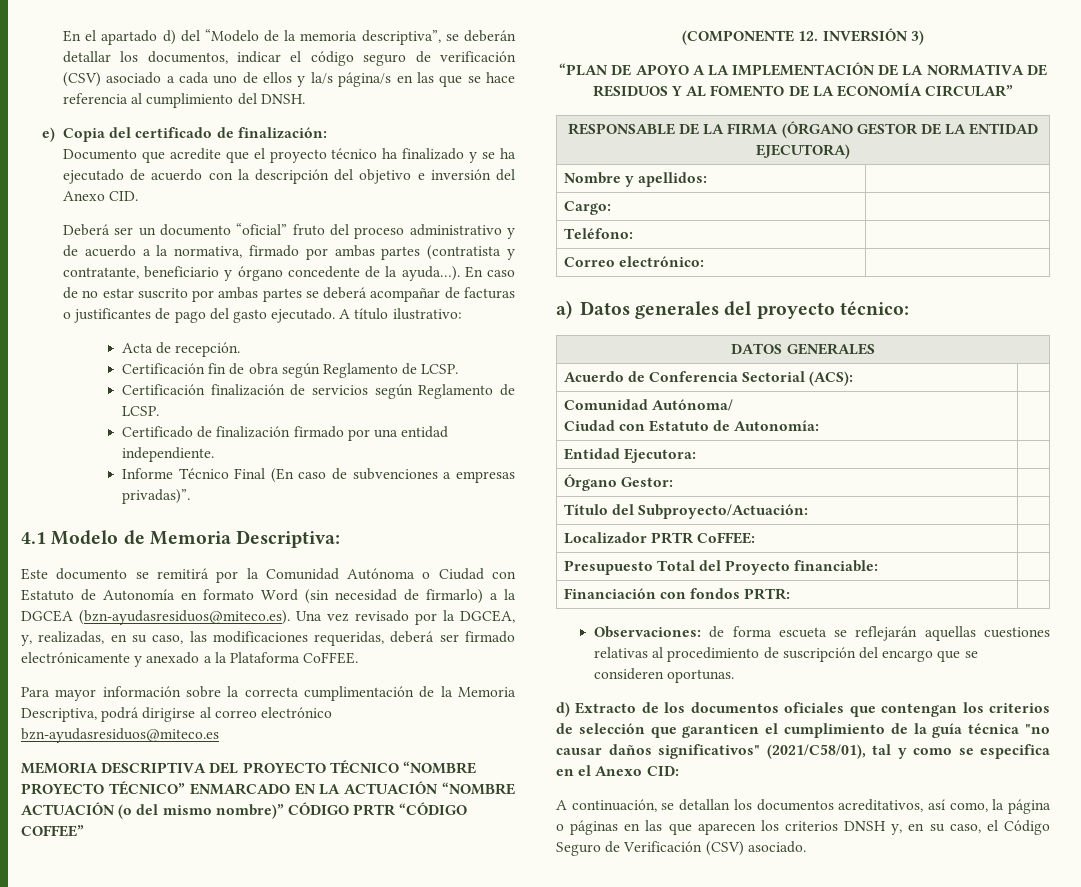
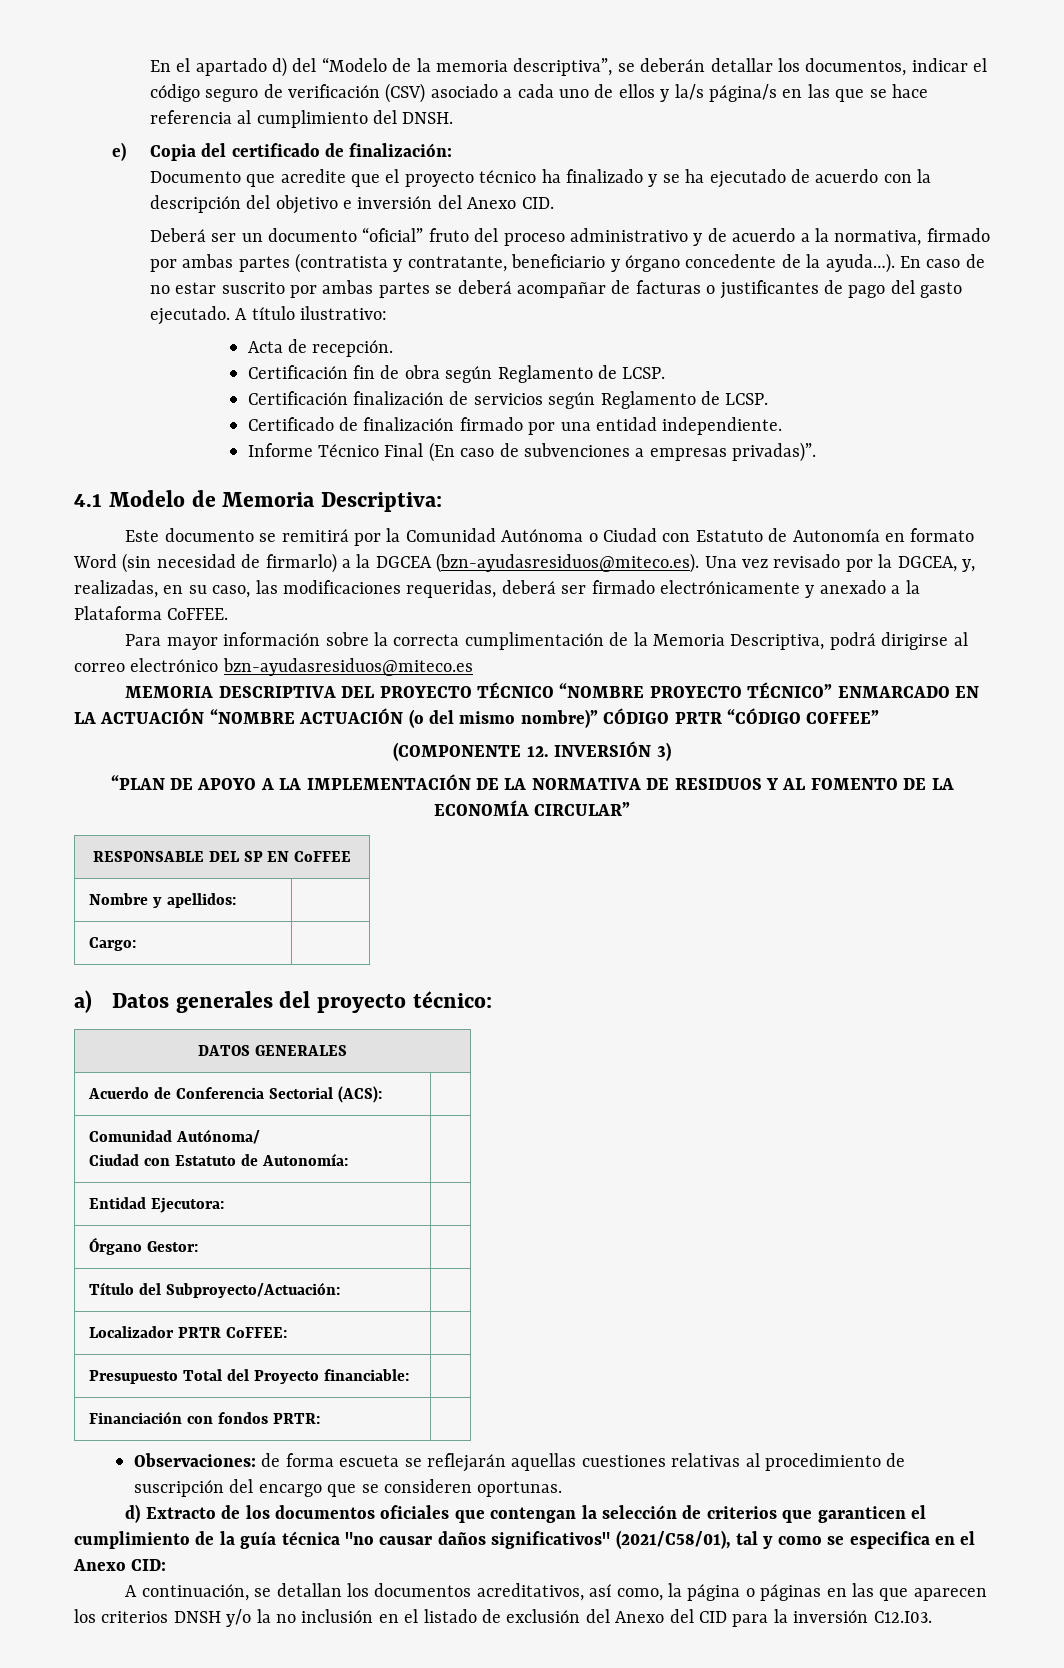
- RESPONSABLE DE LA FIRMA (ÓRGANO GESTOR DE LA ENTIDAD EJECUTORA)
+ RESPONSABLE DEL SP EN CoFFEE
- Teléfono: |
- Correo electrónico: |
- d) Extracto de los documentos oficiales que contengan los criterios de selección que garanticen el cumplimiento de la guía técnica "no causar daños significativos" (2021/C58/01), tal y como se especifica en el Anexo CID:
+ d) Extracto de los documentos oficiales que contengan la selección de criterios que garanticen el cumplimiento de la guía técnica "no causar daños significativos" (2021/C58/01), tal y como se especifica en el Anexo CID:
- A continuación, se detallan los documentos acreditativos, así como, la página o páginas en las que aparecen los criterios DNSH y, en su caso, el Código Seguro de Verificación (CSV) asociado.
+ A continuación, se detallan los documentos acreditativos, así como, la página o páginas en las que aparecen los criterios DNSH y/o la no inclusión en el listado de exclusión del Anexo del CID para la inversión C12.I03.

